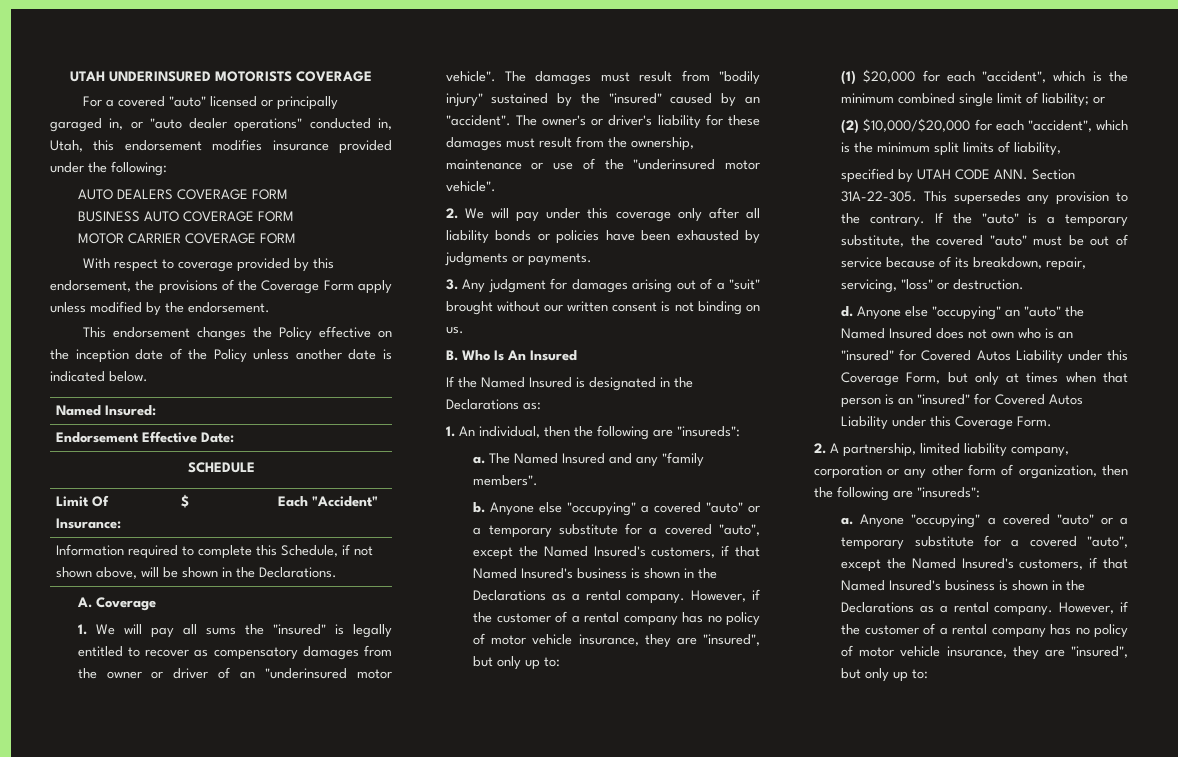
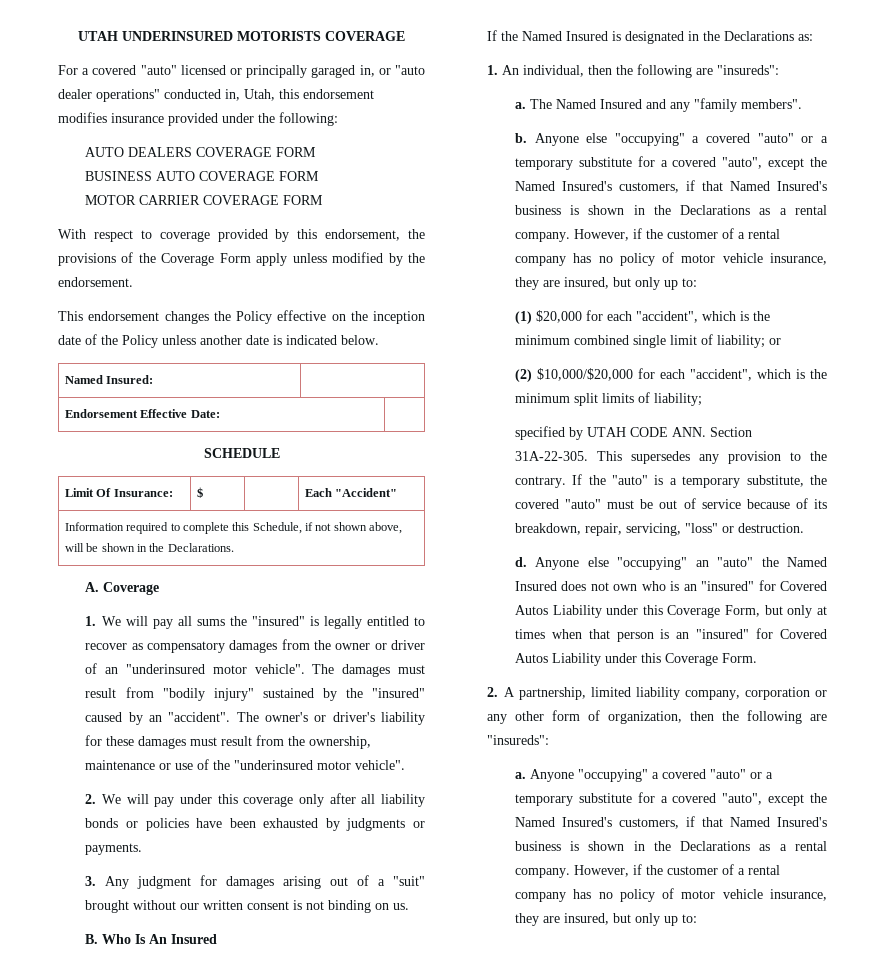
- Anyone else "occupying" a covered "auto" or a temporary substitute for a covered "auto", except the Named Insured's customers, if that Named Insured's business is shown in the Declarations as a rental company. However, if the customer of a rental company has no policy of motor vehicle insurance, they are "insured", but only up to:
+ Anyone else "occupying" a covered "auto" or a temporary substitute for a covered "auto", except the Named Insured's customers, if that Named Insured's business is shown in the Declarations as a rental company. However, if the customer of a rental company has no policy of motor vehicle insurance, they are insured, but only up to:
- (2) $10,000/$20,000 for each "accident", which is the minimum split limits of liability,
+ (2) $10,000/$20,000 for each "accident", which is the minimum split limits of liability;
- Anyone "occupying" a covered "auto" or a temporary substitute for a covered "auto", except the Named Insured's customers, if that Named Insured's business is shown in the Declarations as a rental company. However, if the customer of a rental company has no policy of motor vehicle insurance, they are "insured", but only up to:
+ Anyone "occupying" a covered "auto" or a temporary substitute for a covered "auto", except the Named Insured's customers, if that Named Insured's business is shown in the Declarations as a rental company. However, if the customer of a rental company has no policy of motor vehicle insurance, they are insured, but only up to:

